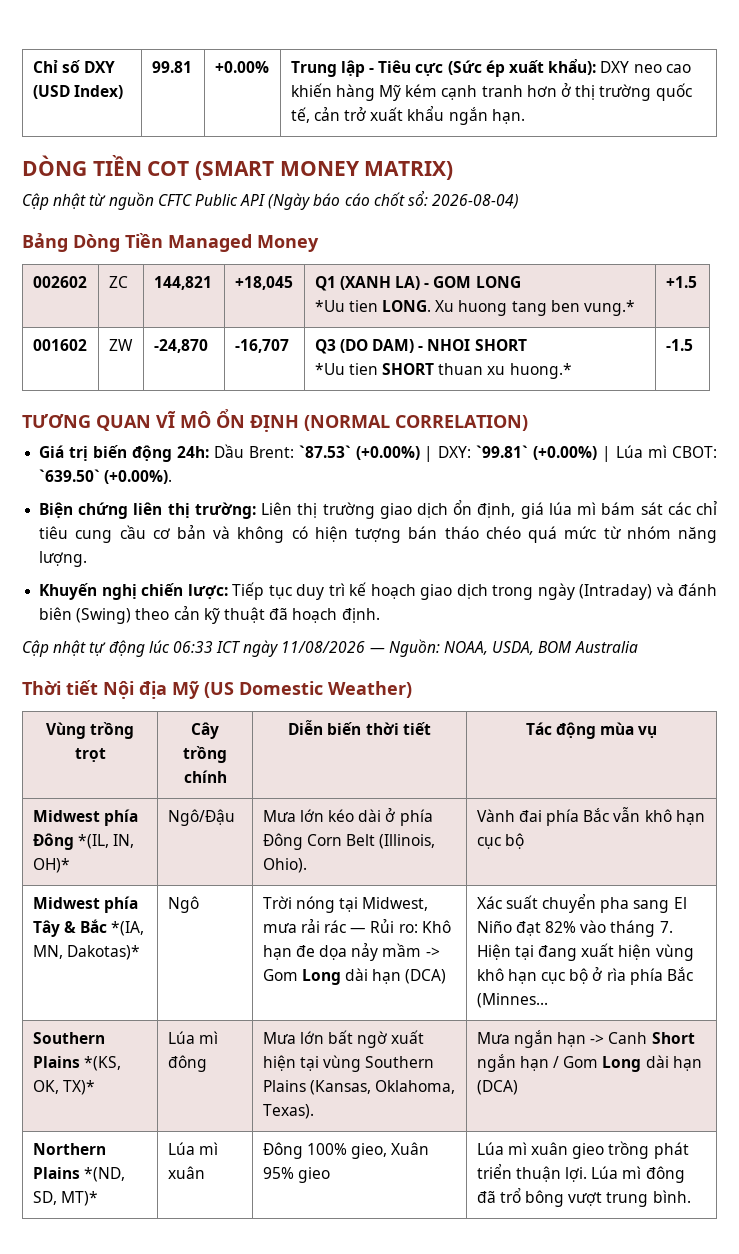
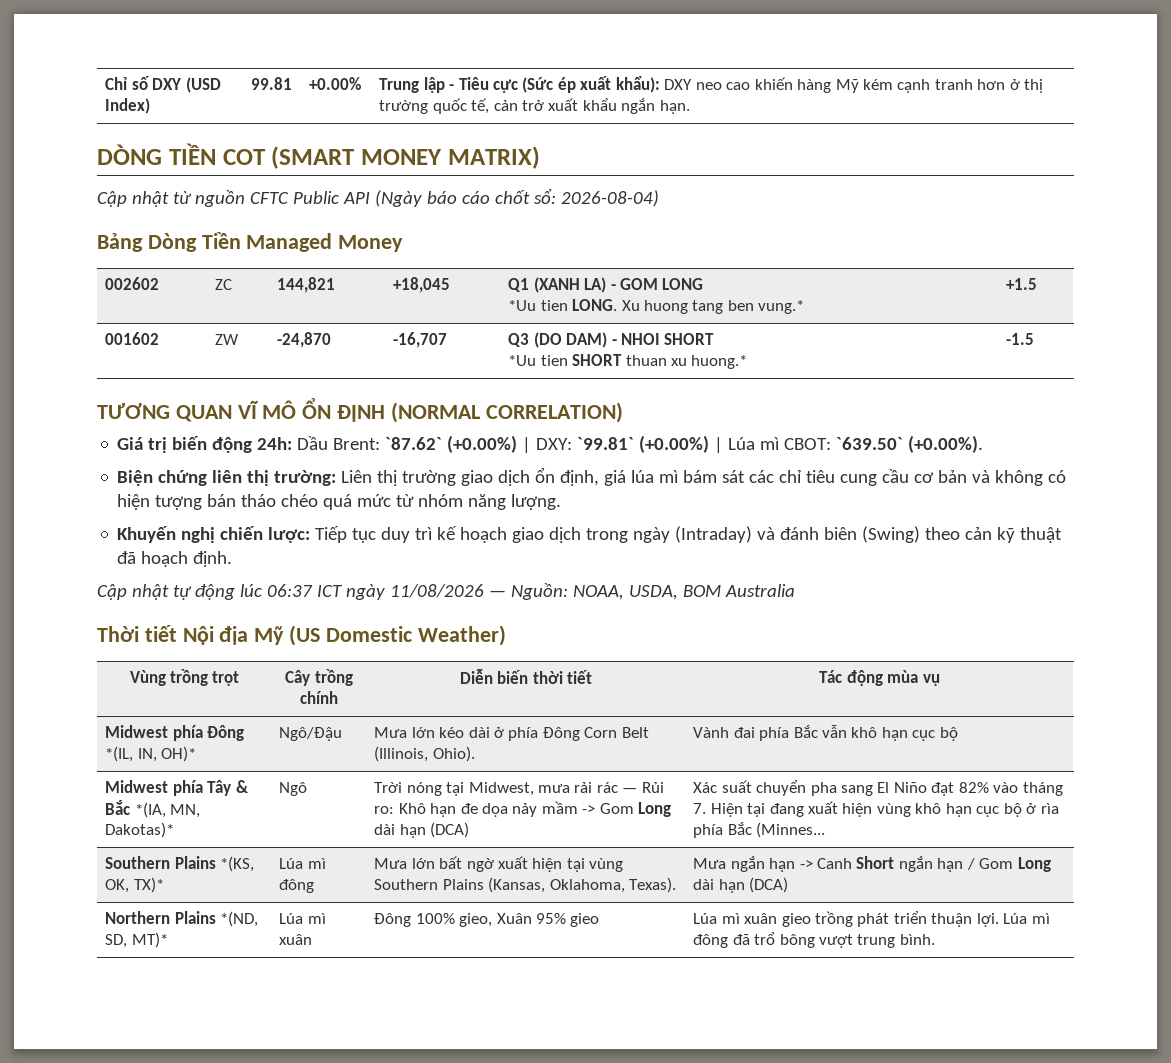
- Giá trị biến động 24h: Dầu Brent: `87.53` (+0.00%) | DXY: `99.81` (+0.00%) | Lúa mì CBOT: `639.50` (+0.00%).
+ Giá trị biến động 24h: Dầu Brent: `87.62` (+0.00%) | DXY: `99.81` (+0.00%) | Lúa mì CBOT: `639.50` (+0.00%).
- Cập nhật tự động lúc 06:33 ICT ngày 11/08/2026 — Nguồn: NOAA, USDA, BOM Australia
+ Cập nhật tự động lúc 06:37 ICT ngày 11/08/2026 — Nguồn: NOAA, USDA, BOM Australia

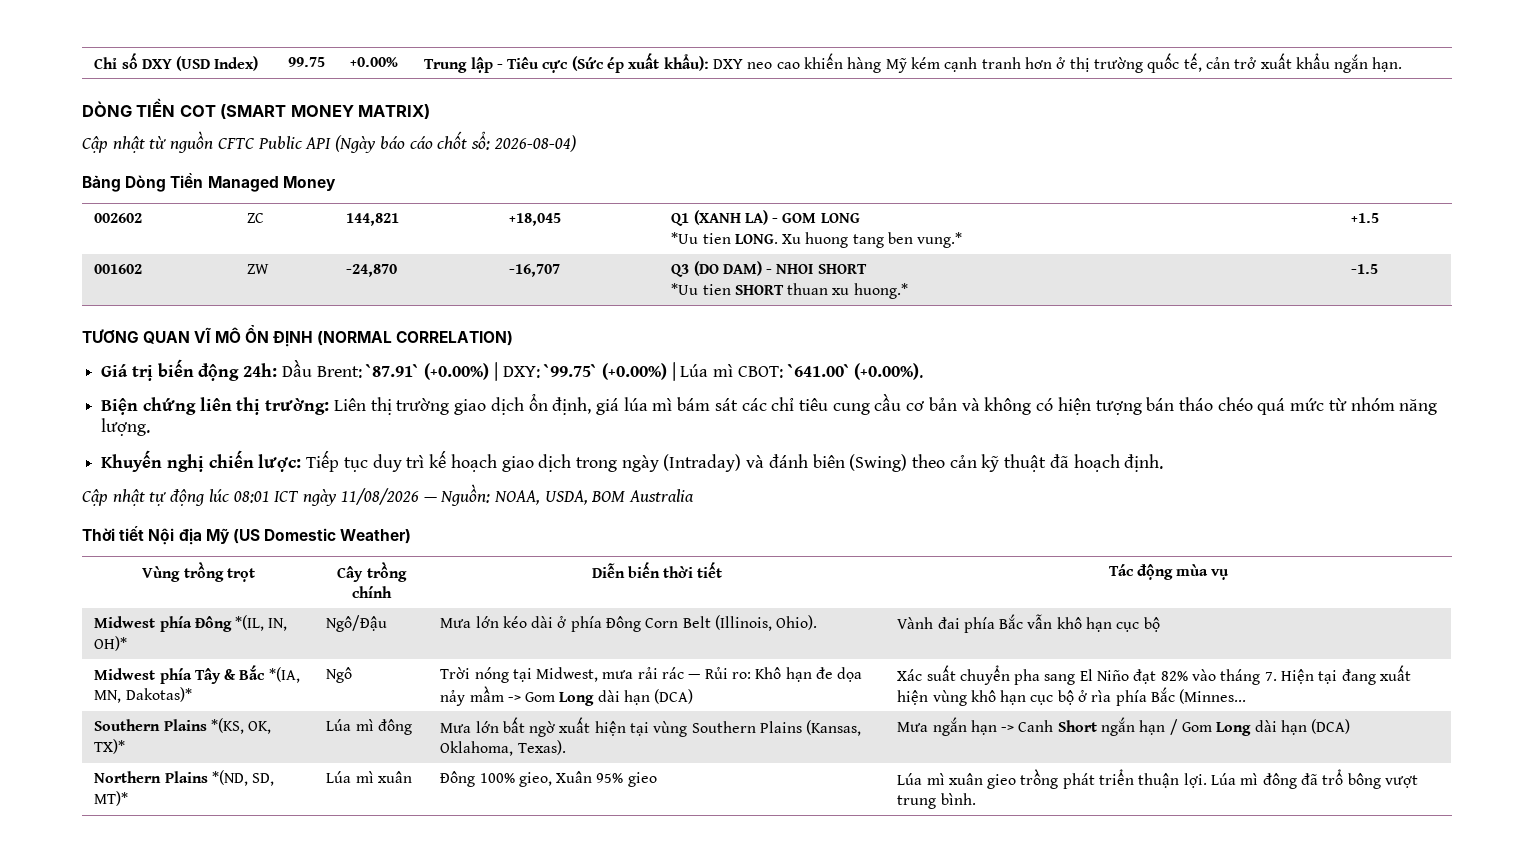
- Chỉ số DXY (USD Index) | 99.81 | +0.00% | Trung lập - Tiêu cực (Sức ép xuất khẩu): DXY neo cao khiến hàng Mỹ kém cạnh tranh hơn ở thị trường quốc tế, cản trở xuất khẩu ngắn hạn.
+ Chỉ số DXY (USD Index) | 99.75 | +0.00% | Trung lập - Tiêu cực (Sức ép xuất khẩu): DXY neo cao khiến hàng Mỹ kém cạnh tranh hơn ở thị trường quốc tế, cản trở xuất khẩu ngắn hạn.
- Giá trị biến động 24h: Dầu Brent: `87.62` (+0.00%) | DXY: `99.81` (+0.00%) | Lúa mì CBOT: `639.50` (+0.00%).
+ Giá trị biến động 24h: Dầu Brent: `87.91` (+0.00%) | DXY: `99.75` (+0.00%) | Lúa mì CBOT: `641.00` (+0.00%).
- Cập nhật tự động lúc 06:37 ICT ngày 11/08/2026 — Nguồn: NOAA, USDA, BOM Australia
+ Cập nhật tự động lúc 08:01 ICT ngày 11/08/2026 — Nguồn: NOAA, USDA, BOM Australia

